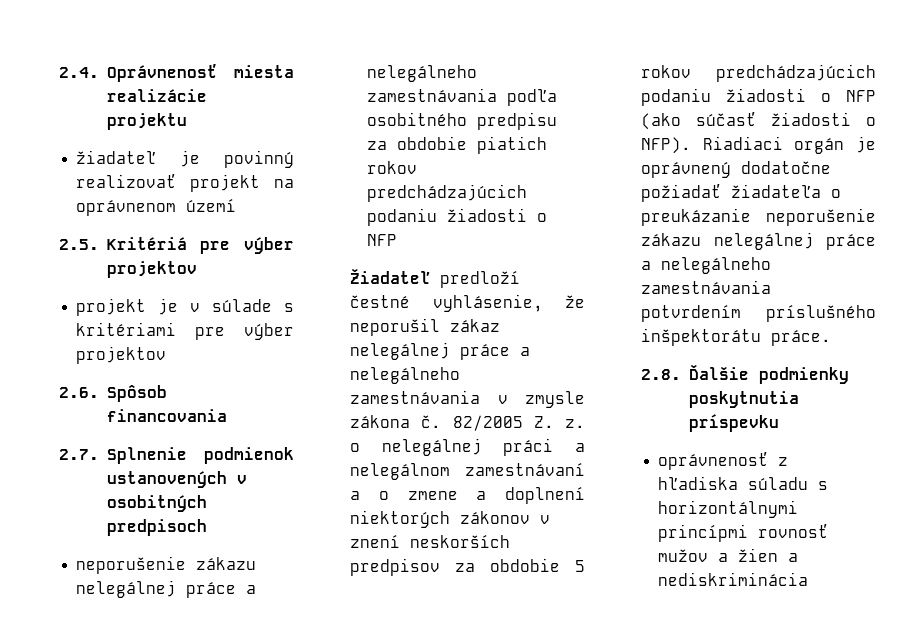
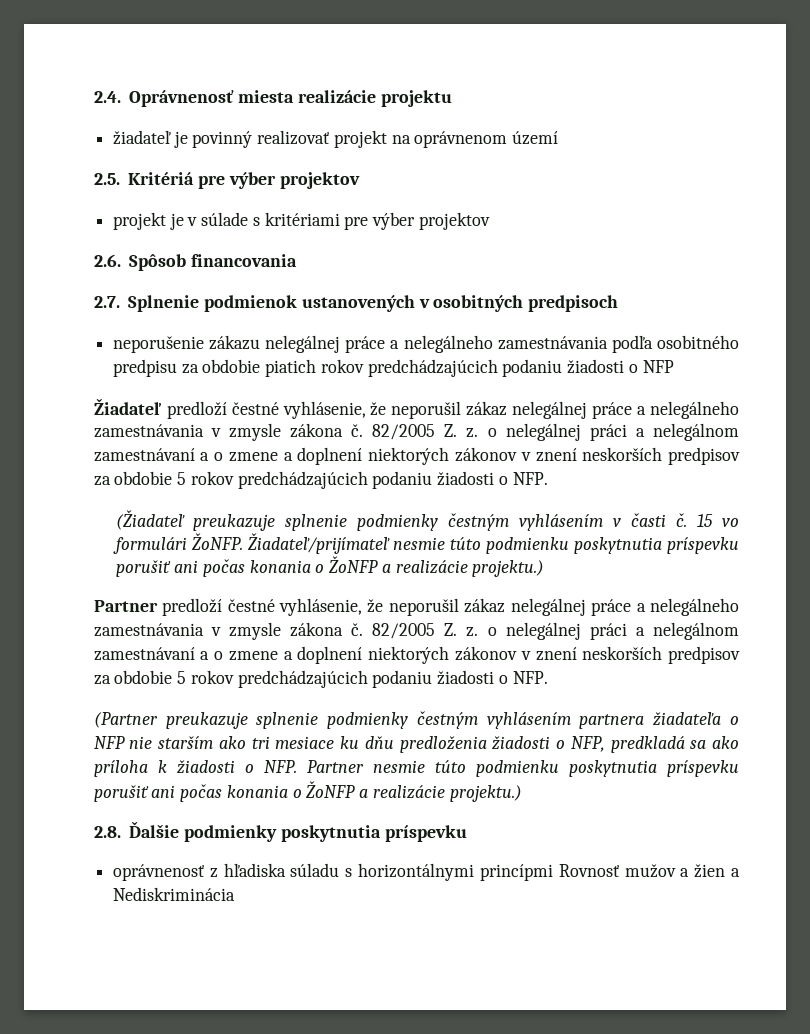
- Žiadateľ predloží čestné vyhlásenie, že neporušil zákaz nelegálnej práce a nelegálneho zamestnávania v zmysle zákona č. 82/2005 Z. z. o nelegálnej práci a nelegálnom zamestnávaní a o zmene a doplnení niektorých zákonov v znení neskorších predpisov za obdobie 5 rokov predchádzajúcich podaniu žiadosti o NFP (ako súčasť žiadosti o NFP). Riadiaci orgán je oprávnený dodatočne požiadať žiadateľa o preukázanie neporušenie zákazu nelegálnej práce a nelegálneho zamestnávania potvrdením príslušného inšpektorátu práce.
+ Žiadateľ predloží čestné vyhlásenie, že neporušil zákaz nelegálnej práce a nelegálneho zamestnávania v zmysle zákona č. 82/2005 Z. z. o nelegálnej práci a nelegálnom zamestnávaní a o zmene a doplnení niektorých zákonov v znení neskorších predpisov za obdobie 5 rokov predchádzajúcich podaniu žiadosti o NFP.
+ (Žiadateľ preukazuje splnenie podmienky čestným vyhlásením v časti č. 15 vo formulári ŽoNFP. Žiadateľ/prijímateľ nesmie túto podmienku poskytnutia príspevku porušiť ani počas konania o ŽoNFP a realizácie projektu.)
+ Partner predloží čestné vyhlásenie, že neporušil zákaz nelegálnej práce a nelegálneho zamestnávania v zmysle zákona č. 82/2005 Z. z. o nelegálnej práci a nelegálnom zamestnávaní a o zmene a doplnení niektorých zákonov v znení neskorších predpisov za obdobie 5 rokov predchádzajúcich podaniu žiadosti o NFP.
+ (Partner preukazuje splnenie podmienky čestným vyhlásením partnera žiadateľa o NFP nie starším ako tri mesiace ku dňu predloženia žiadosti o NFP, predkladá sa ako príloha k žiadosti o NFP. Partner nesmie túto podmienku poskytnutia príspevku porušiť ani počas konania o ŽoNFP a realizácie projektu.)
- oprávnenosť z hľadiska súladu s horizontálnymi princípmi rovnosť mužov a žien a nediskriminácia
+ oprávnenosť z hľadiska súladu s horizontálnymi princípmi Rovnosť mužov a žien a Nediskriminácia

